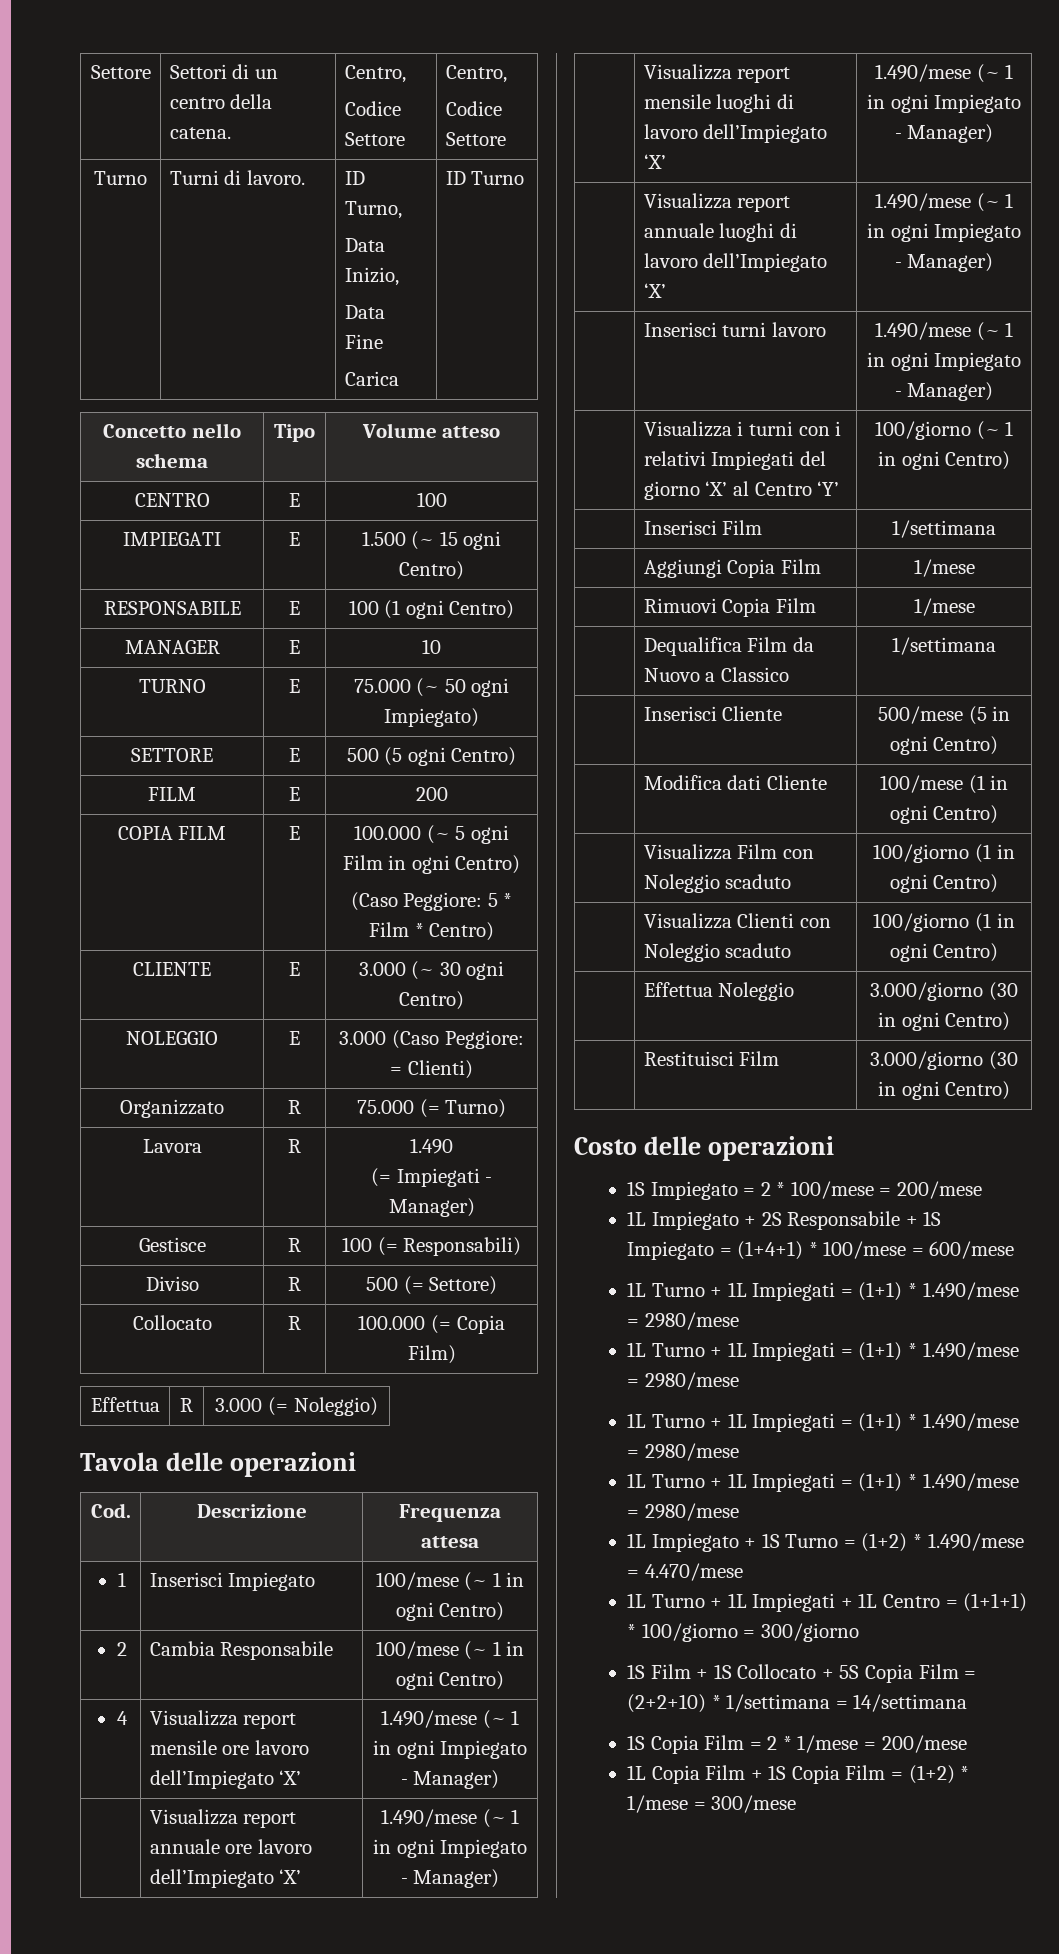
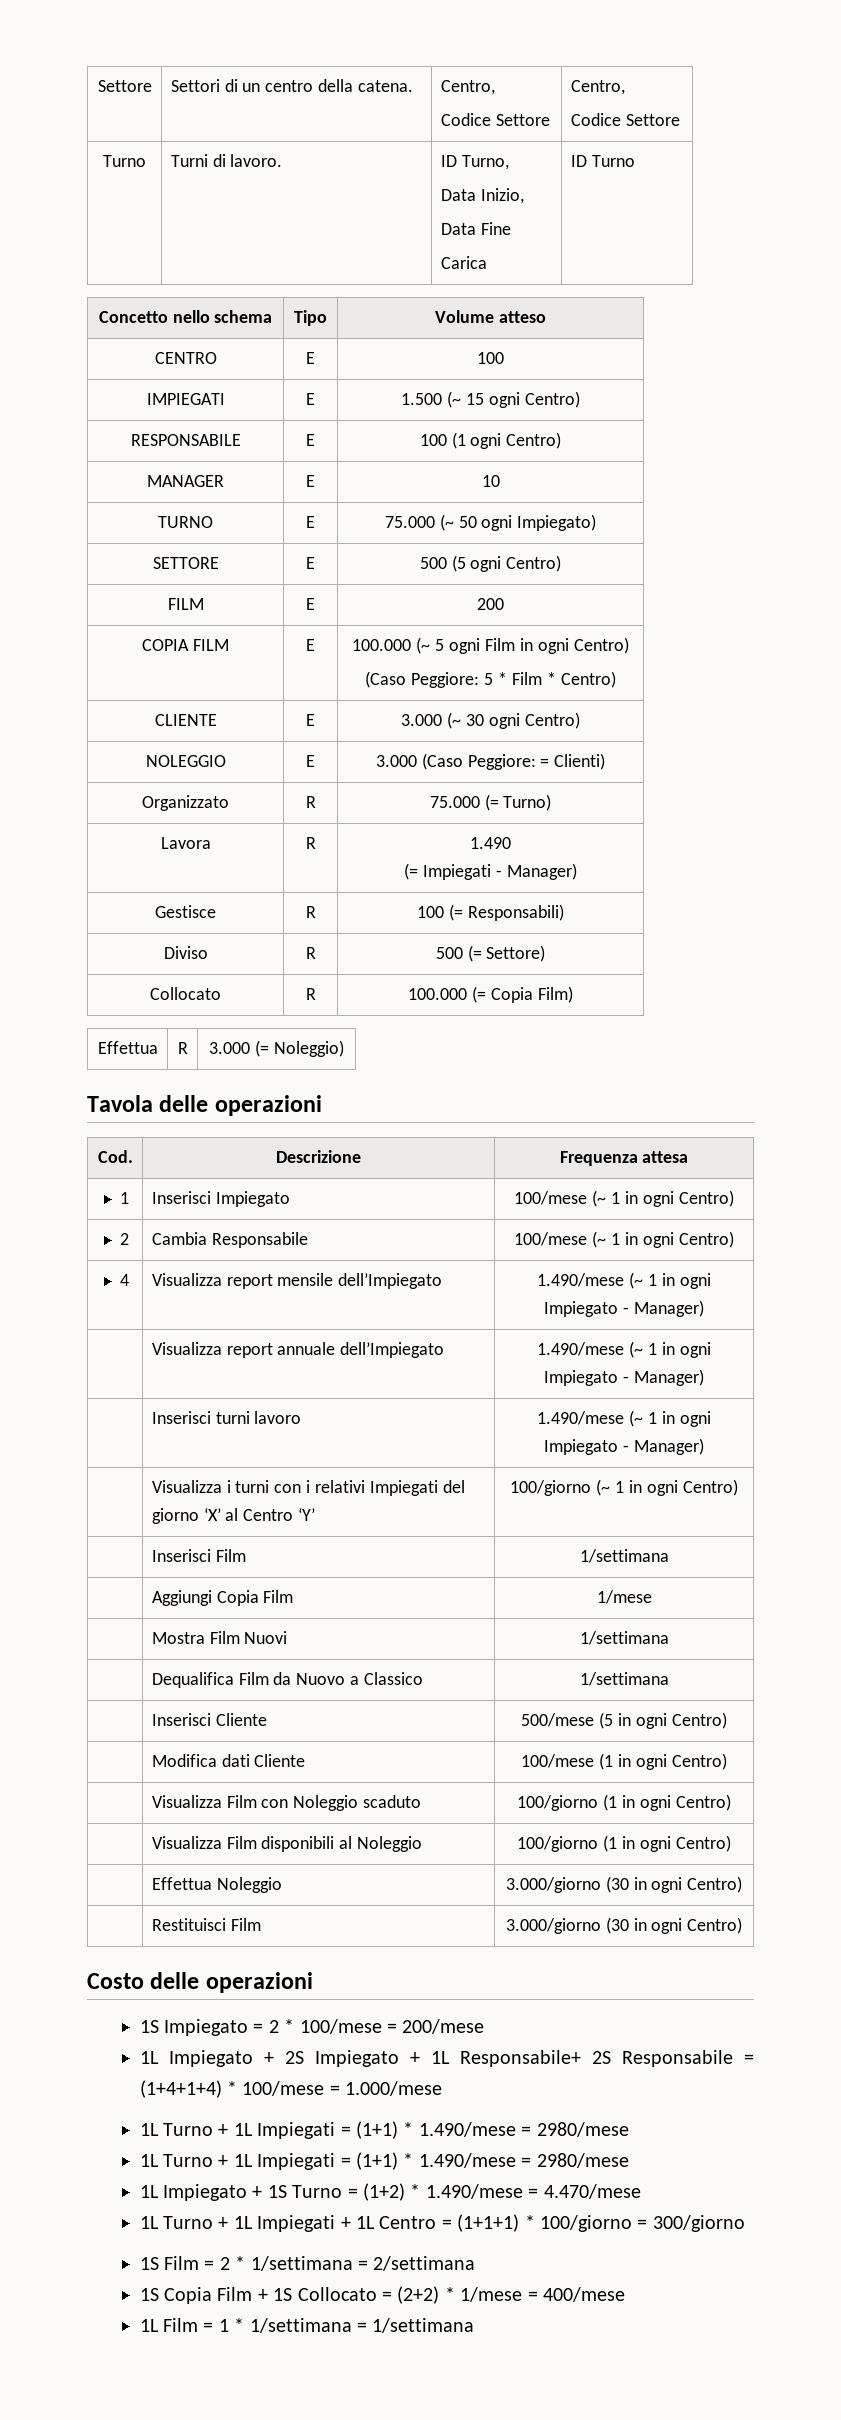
- 4 | Visualizza report mensile ore lavoro dell’Impiegato ‘X’ | 1.490/mese (~ 1 in ogni Impiegato - Manager)
+ 4 | Visualizza report mensile dell’Impiegato | 1.490/mese (~ 1 in ogni Impiegato - Manager)
- | Visualizza report annuale ore lavoro dell’Impiegato ‘X’ | 1.490/mese (~ 1 in ogni Impiegato - Manager)
- | Visualizza report mensile luoghi di lavoro dell’Impiegato ‘X’ | 1.490/mese (~ 1 in ogni Impiegato - Manager)
- | Visualizza report annuale luoghi di lavoro dell’Impiegato ‘X’ | 1.490/mese (~ 1 in ogni Impiegato - Manager)
+ | Visualizza report annuale dell’Impiegato | 1.490/mese (~ 1 in ogni Impiegato - Manager)
- | Rimuovi Copia Film | 1/mese
+ | Mostra Film Nuovi | 1/settimana
- | Visualizza Clienti con Noleggio scaduto | 100/giorno (1 in ogni Centro)
+ | Visualizza Film disponibili al Noleggio | 100/giorno (1 in ogni Centro)
- 1L Impiegato + 2S Responsabile + 1S Impiegato = (1+4+1) * 100/mese = 600/mese
- 1L Turno + 1L Impiegati = (1+1) * 1.490/mese = 2980/mese
- 1L Turno + 1L Impiegati = (1+1) * 1.490/mese = 2980/mese
+ 1L Impiegato + 2S Impiegato + 1L Responsabile+ 2S Responsabile = (1+4+1+4) * 100/mese = 1.000/mese
- 1S Film + 1S Collocato + 5S Copia Film = (2+2+10) * 1/settimana = 14/settimana
- 1S Copia Film = 2 * 1/mese = 200/mese
- 1L Copia Film + 1S Copia Film = (1+2) * 1/mese = 300/mese
+ 1S Film = 2 * 1/settimana = 2/settimana
+ 1S Copia Film + 1S Collocato = (2+2) * 1/mese = 400/mese
+ 1L Film = 1 * 1/settimana = 1/settimana

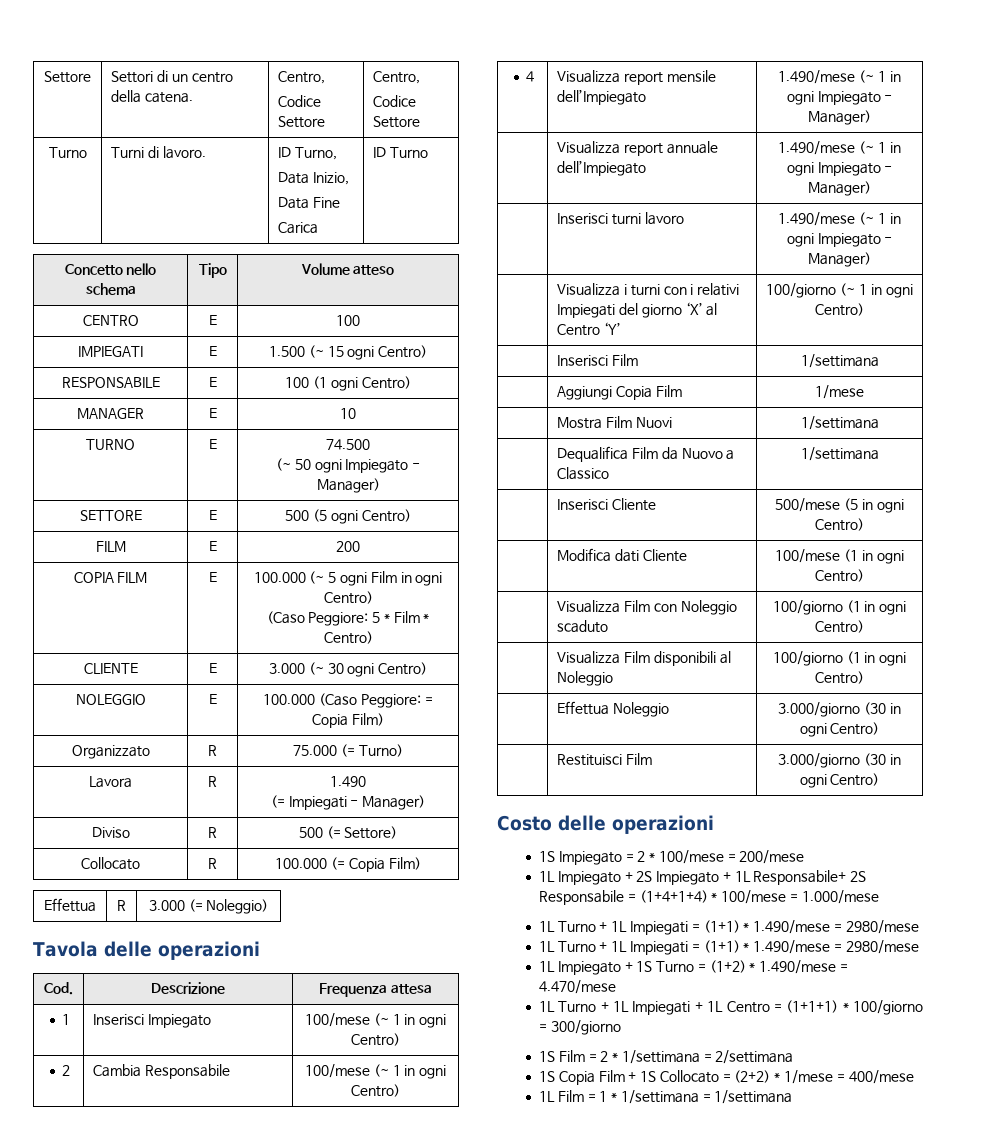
- TURNO | E | 75.000 (~ 50 ogni Impiegato)
+ TURNO | E | 74.500
+ (~ 50 ogni Impiegato - Manager)
- NOLEGGIO | E | 3.000 (Caso Peggiore: = Clienti)
+ NOLEGGIO | E | 100.000 (Caso Peggiore: = Copia Film)
- Gestisce | R | 100 (= Responsabili)

